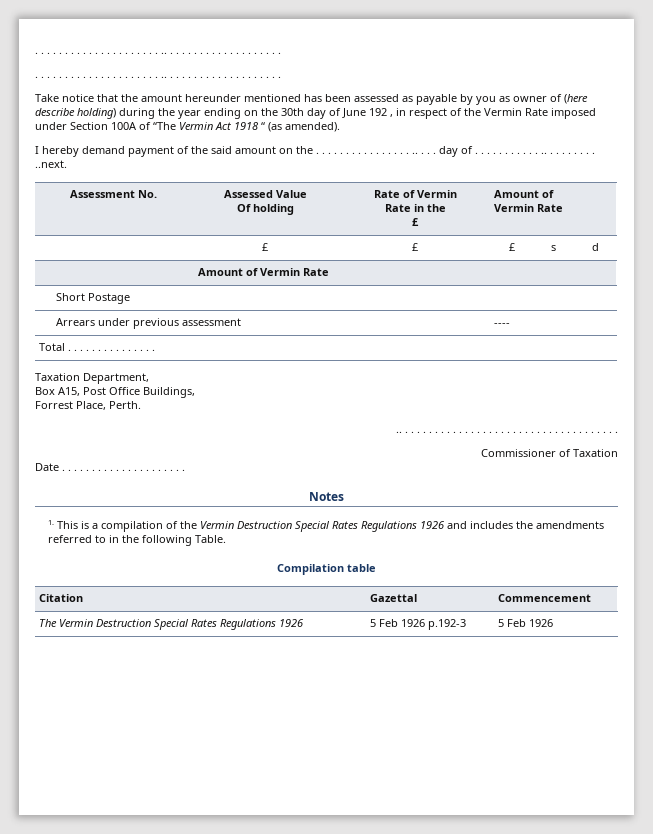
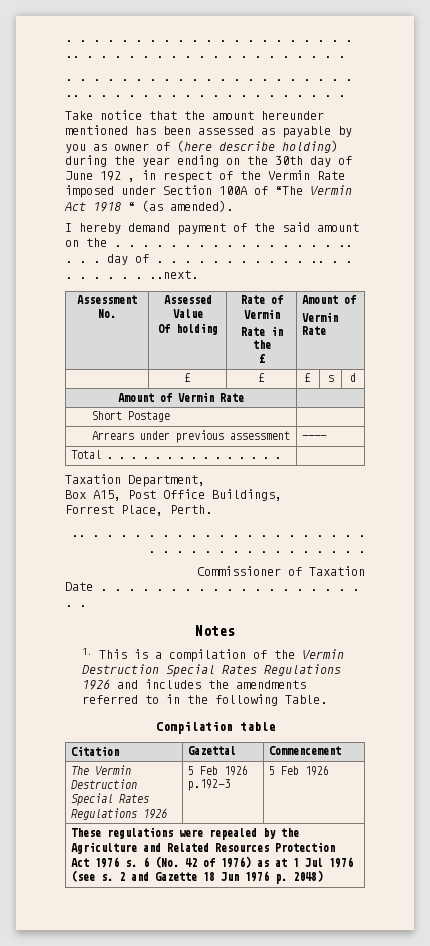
+ These regulations were repealed by the Agriculture and Related Resources Protection Act 1976 s. 6 (No. 42 of 1976) as at 1 Jul 1976 (see s. 2 and Gazette 18 Jun 1976 p. 2048)

